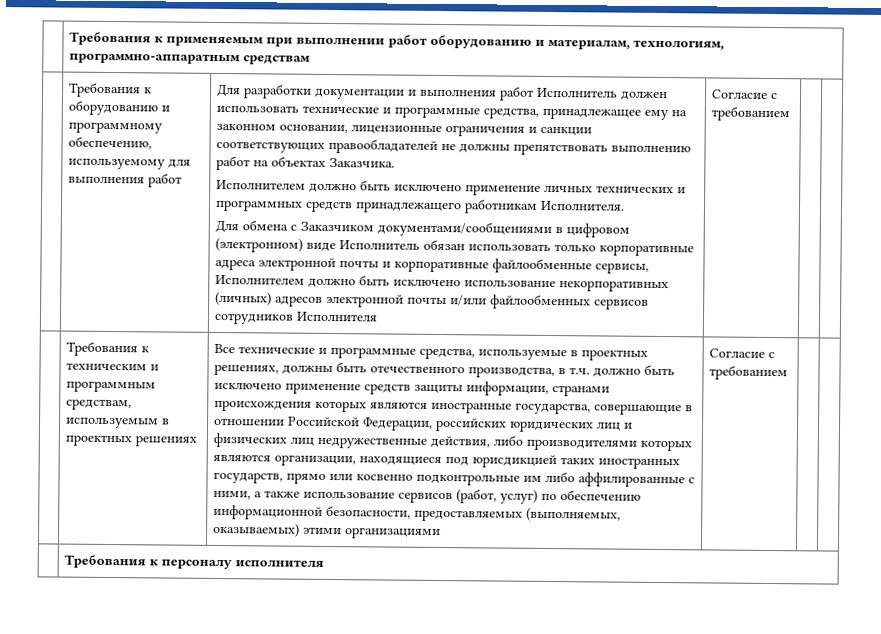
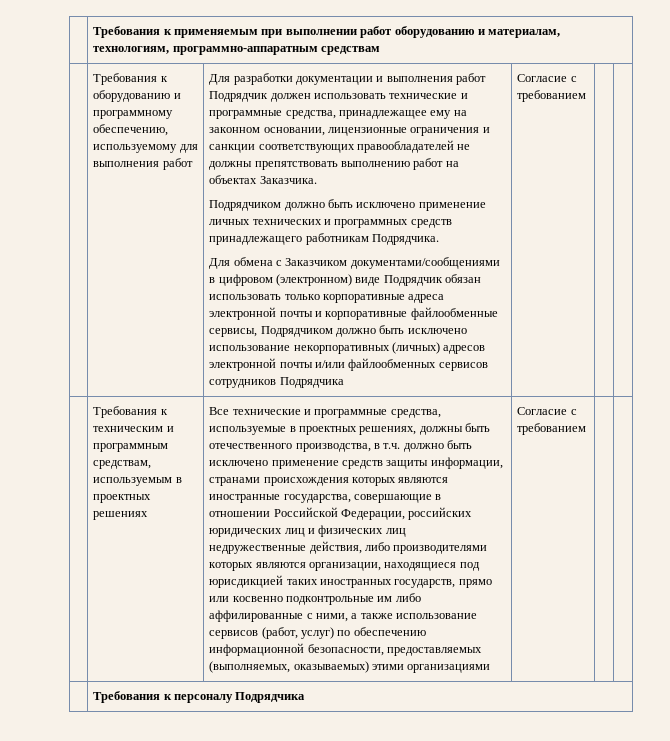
- Для разработки документации и выполнения работ Исполнитель должен использовать технические и программные средства, принадлежащее ему на законном основании, лицензионные ограничения и санкции соответствующих правообладателей не должны препятствовать выполнению работ на объектах Заказчика.
+ Для разработки документации и выполнения работ Подрядчик должен использовать технические и программные средства, принадлежащее ему на законном основании, лицензионные ограничения и санкции соответствующих правообладателей не должны препятствовать выполнению работ на объектах Заказчика.
- Исполнителем должно быть исключено применение личных технических и программных средств принадлежащего работникам Исполнителя.
+ Подрядчиком должно быть исключено применение личных технических и программных средств принадлежащего работникам Подрядчика.
- Для обмена с Заказчиком документами/сообщениями в цифровом (электронном) виде Исполнитель обязан использовать только корпоративные адреса электронной почты и корпоративные файлообменные сервисы, Исполнителем должно быть исключено использование некорпоративных (личных) адресов электронной почты и/или файлообменных сервисов сотрудников Исполнителя
+ Для обмена с Заказчиком документами/сообщениями в цифровом (электронном) виде Подрядчик обязан использовать только корпоративные адреса электронной почты и корпоративные файлообменные сервисы, Подрядчиком должно быть исключено использование некорпоративных (личных) адресов электронной почты и/или файлообменных сервисов сотрудников Подрядчика
- | Требования к персоналу исполнителя
+ | Требования к персоналу Подрядчика

